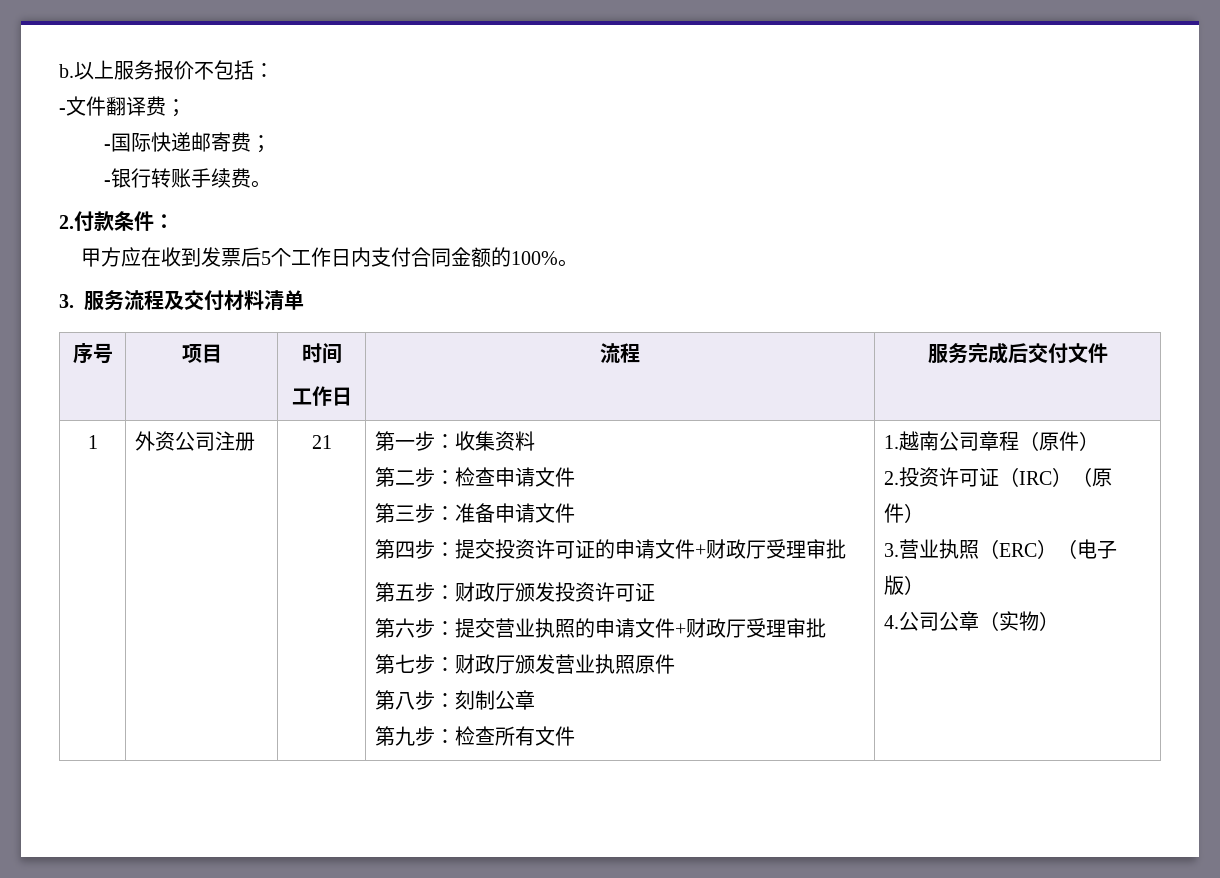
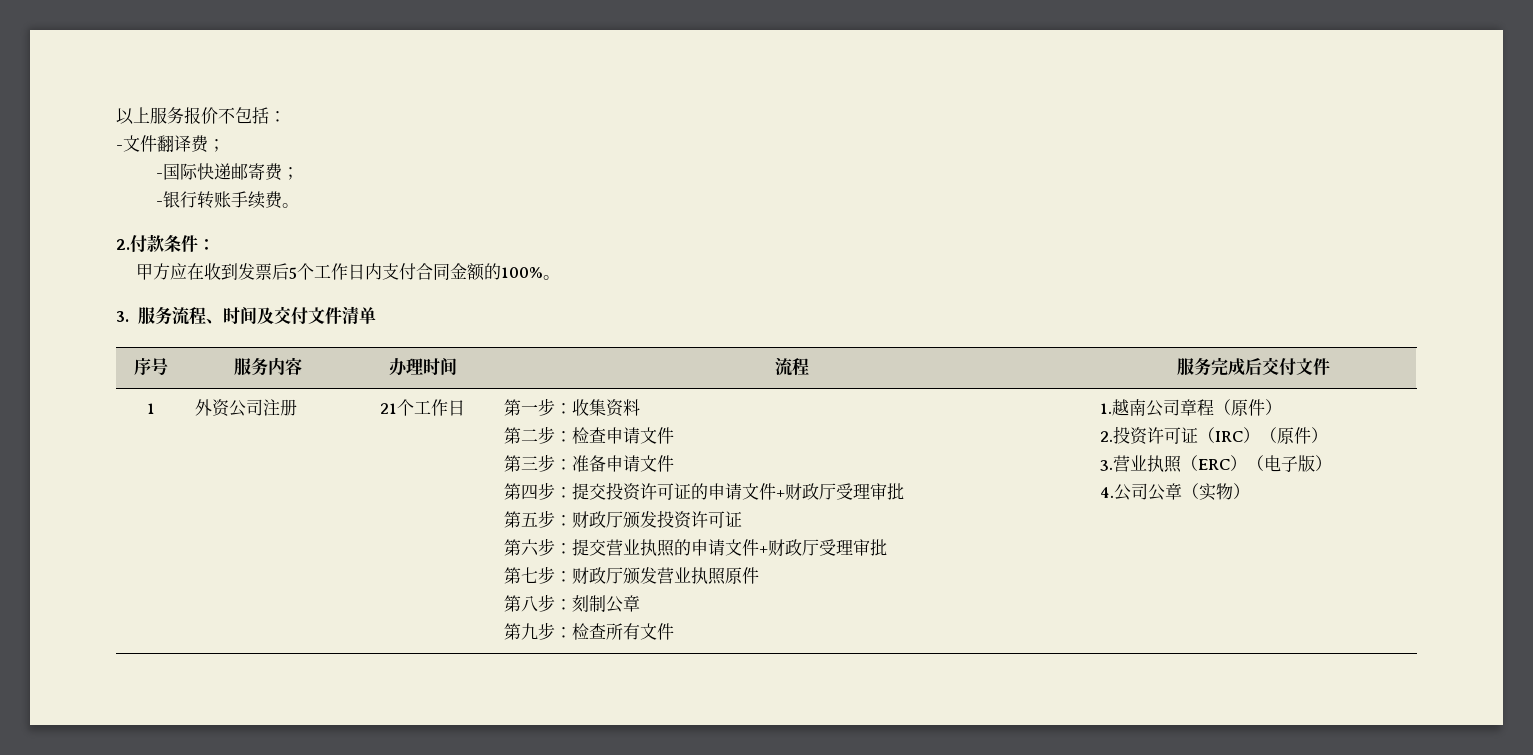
- b.
- 3.服务流程及交付材料清单
+ 3.服务流程、时间及交付文件清单
- 序号 | 项目 | 时间
- 工作日 | 流程 | 服务完成后交付文件
+ 序号 | 服务内容 | 办理时间 | 流程 | 服务完成后交付文件
- 21
+ 21个工作日

